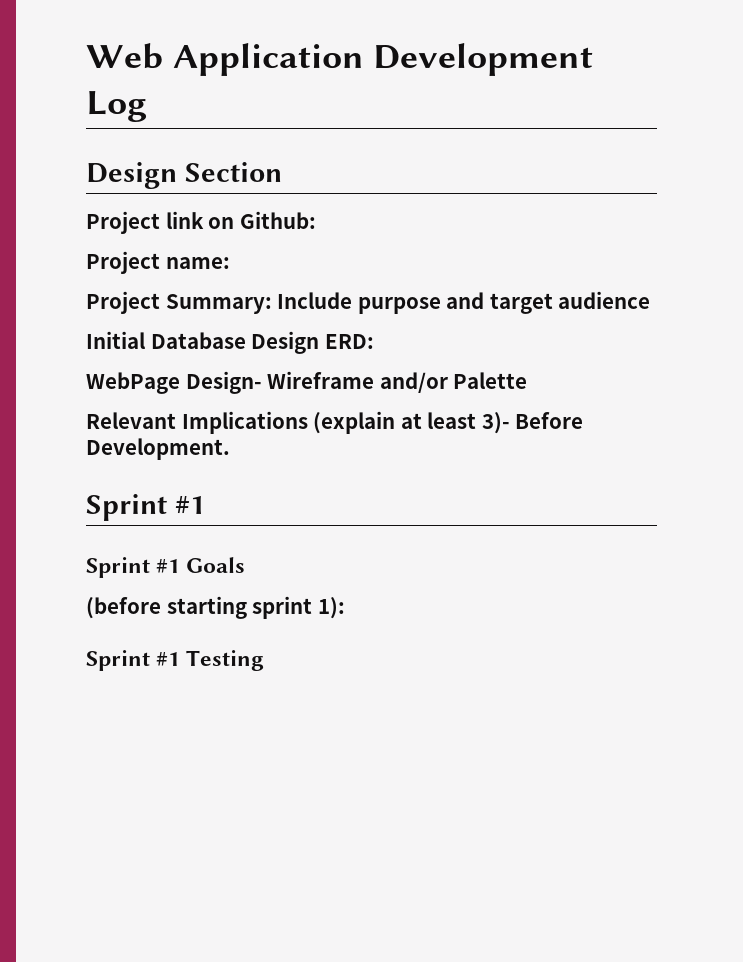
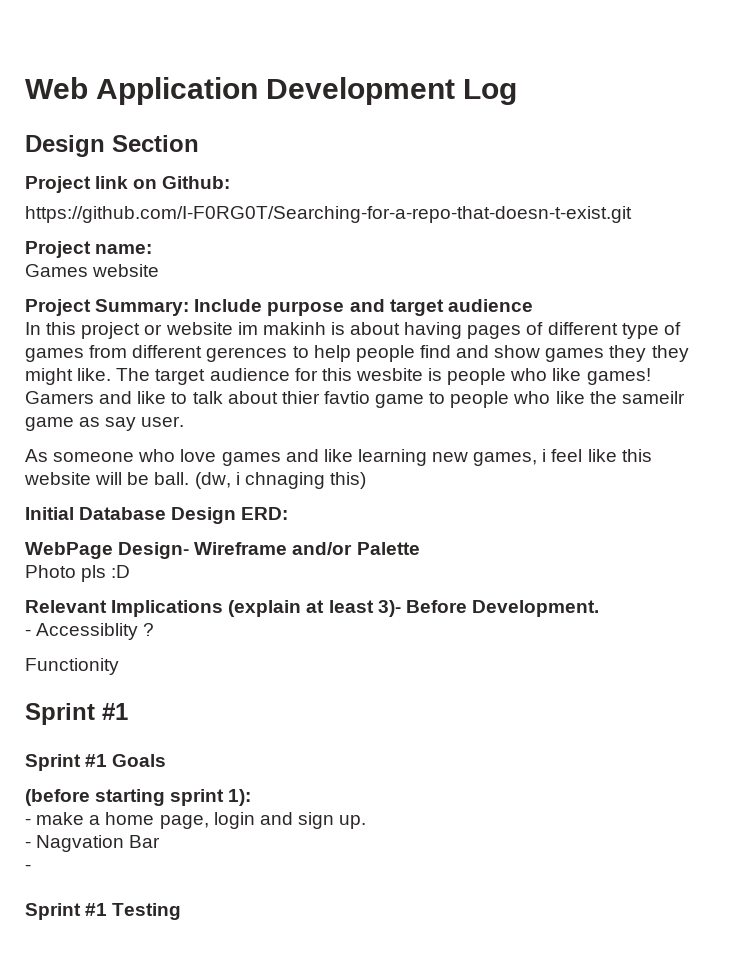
+ https://github.com/I-F0RG0T/Searching-for-a-repo-that-doesn-t-exist.git
+ Games website
+ In this project or website im makinh is about having pages of different type of games from different gerences to help people find and show games they they might like. The target audience for this wesbite is people who like games! Gamers and like to talk about thier favtio game to people who like the sameilr game as say user.
+ As someone who love games and like learning new games, i feel like this website will be ball. (dw, i chnaging this)
+ Photo pls :D
+ - Accessiblity ?
+ Functionity
+ - make a home page, login and sign up.
+ - Nagvation Bar
+ -

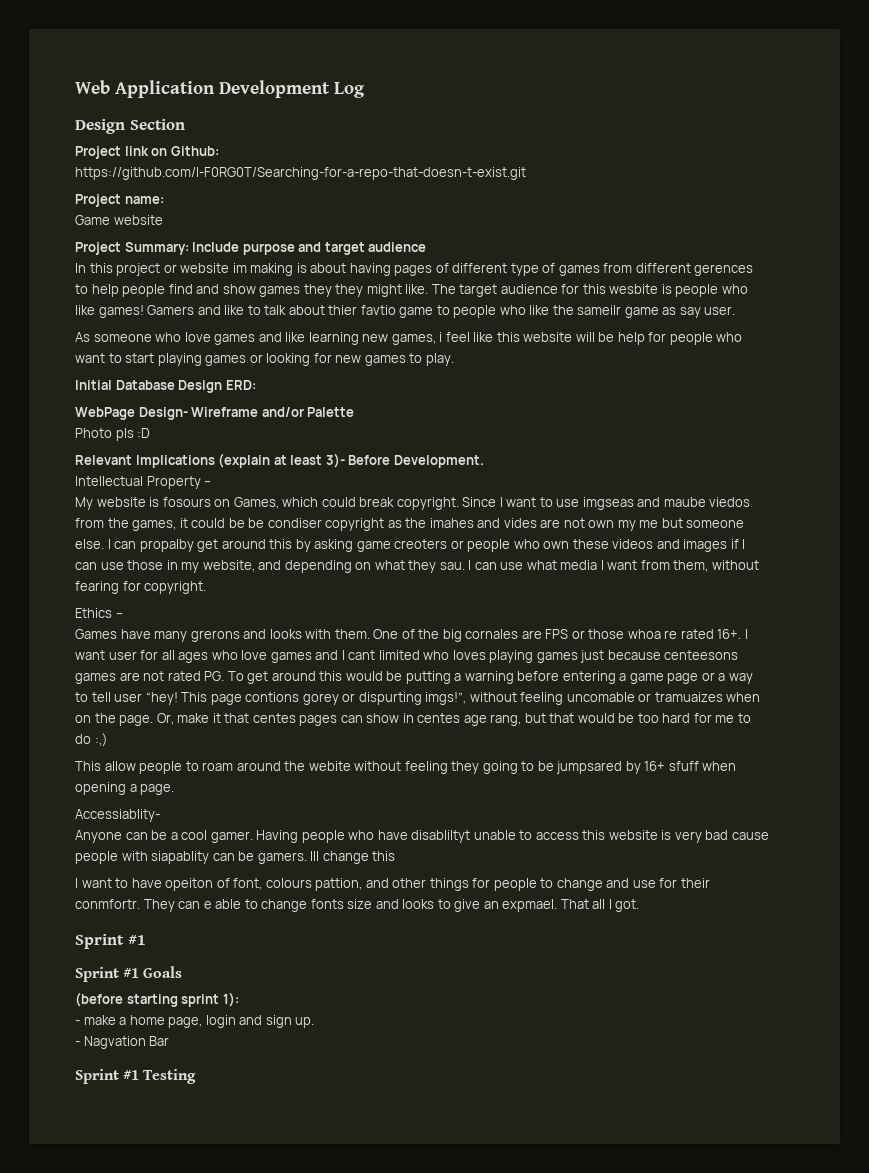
- Games website
+ Game website
- In this project or website im makinh is about having pages of different type of games from different gerences to help people find and show games they they might like.
+ In this project or website im making is about having pages of different type of games from different gerences to help people find and show games they they might like.
- As someone who love games and like learning new games, i feel like this website will be ball. (dw, i chnaging this)
+ As someone who love games and like learning new games, i feel like this website will be help for people who want to start playing games or looking for new games to play.
- - Accessiblity ?
- Functionity
+ Intellectual Property –
+ My website is fosours on Games, which could break copyright. Since I want to use imgseas and maube viedos from the games, it could be be condiser copyright as the imahes and vides are not own my me but someone else. I can propalby get around this by asking game creoters or people who own these videos and images if I can use those in my website, and depending on what they sau. I can use what media I want from them, without fearing for copyright.
+ Ethics –
+ Games have many grerons and looks with them. One of the big cornales are FPS or those whoa re rated 16+. I want user for all ages who love games and I cant limited who loves playing games just because centeesons games are not rated PG. To get around this would be putting a warning before entering a game page or a way to tell user “hey! This page contions gorey or dispurting imgs!”, without feeling uncomable or tramuaizes when on the page. Or, make it that centes pages can show in centes age rang, but that would be too hard for me to do :,)
+ This allow people to roam around the webite without feeling they going to be jumpsared by 16+ sfuff when opening a page.
+ Accessiablity-
+ Anyone can be a cool gamer. Having people who have disabliltyt unable to access this website is very bad cause people with siapablity can be gamers. Ill change this
+ I want to have opeiton of font, colours pattion, and other things for people to change and use for their conmfortr. They can e able to change fonts size and looks to give an expmael. That all I got.
  - Nagvation Bar
- -

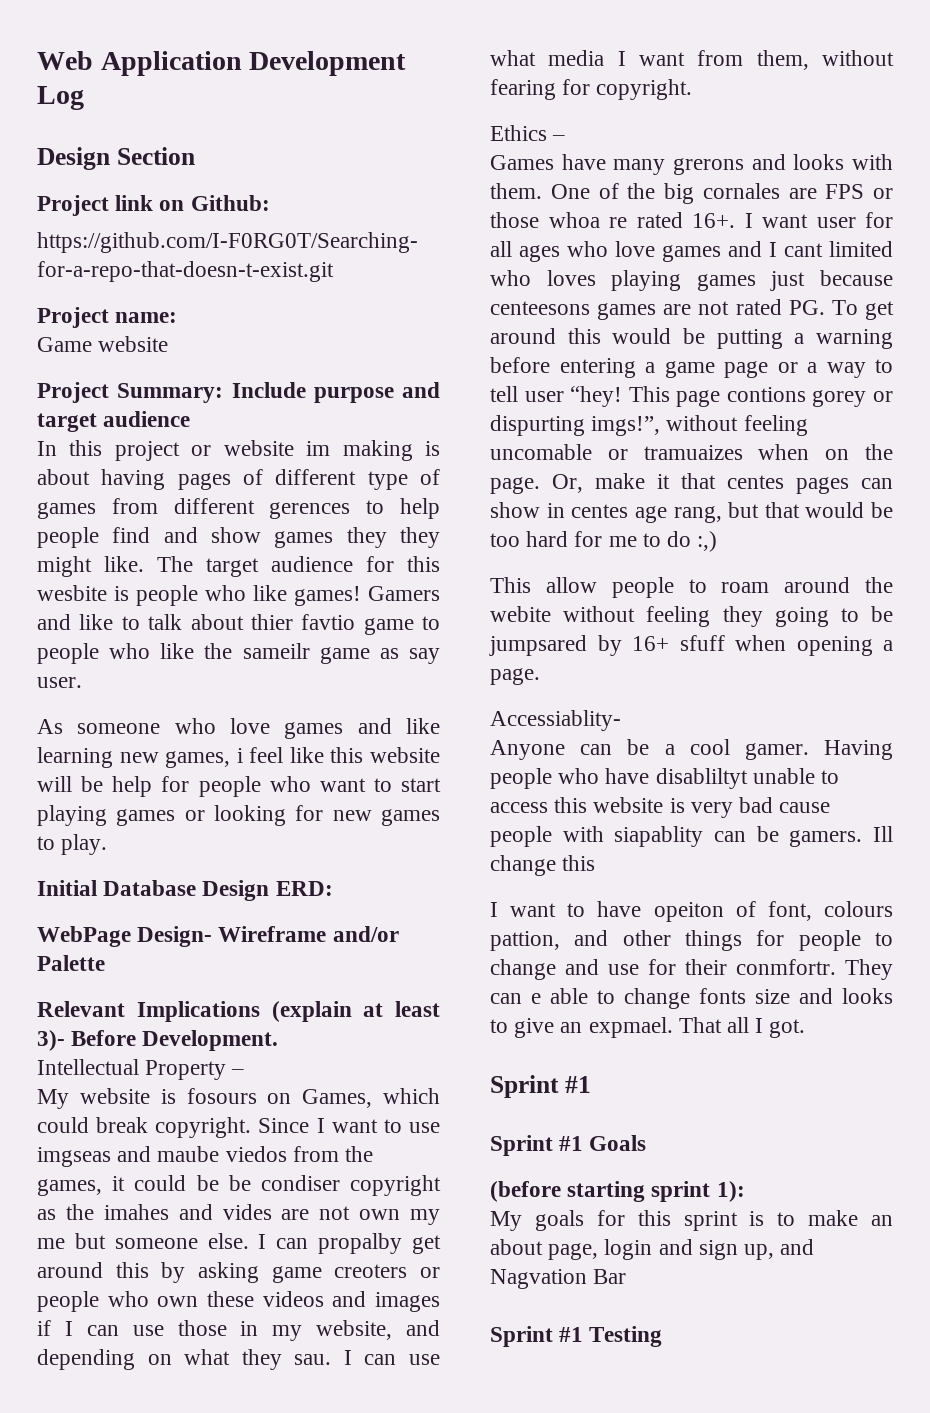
- Photo pls :D
- - make a home page, login and sign up.
- - Nagvation Bar
+ My goals for this sprint is to make an about page, login and sign up, and Nagvation Bar

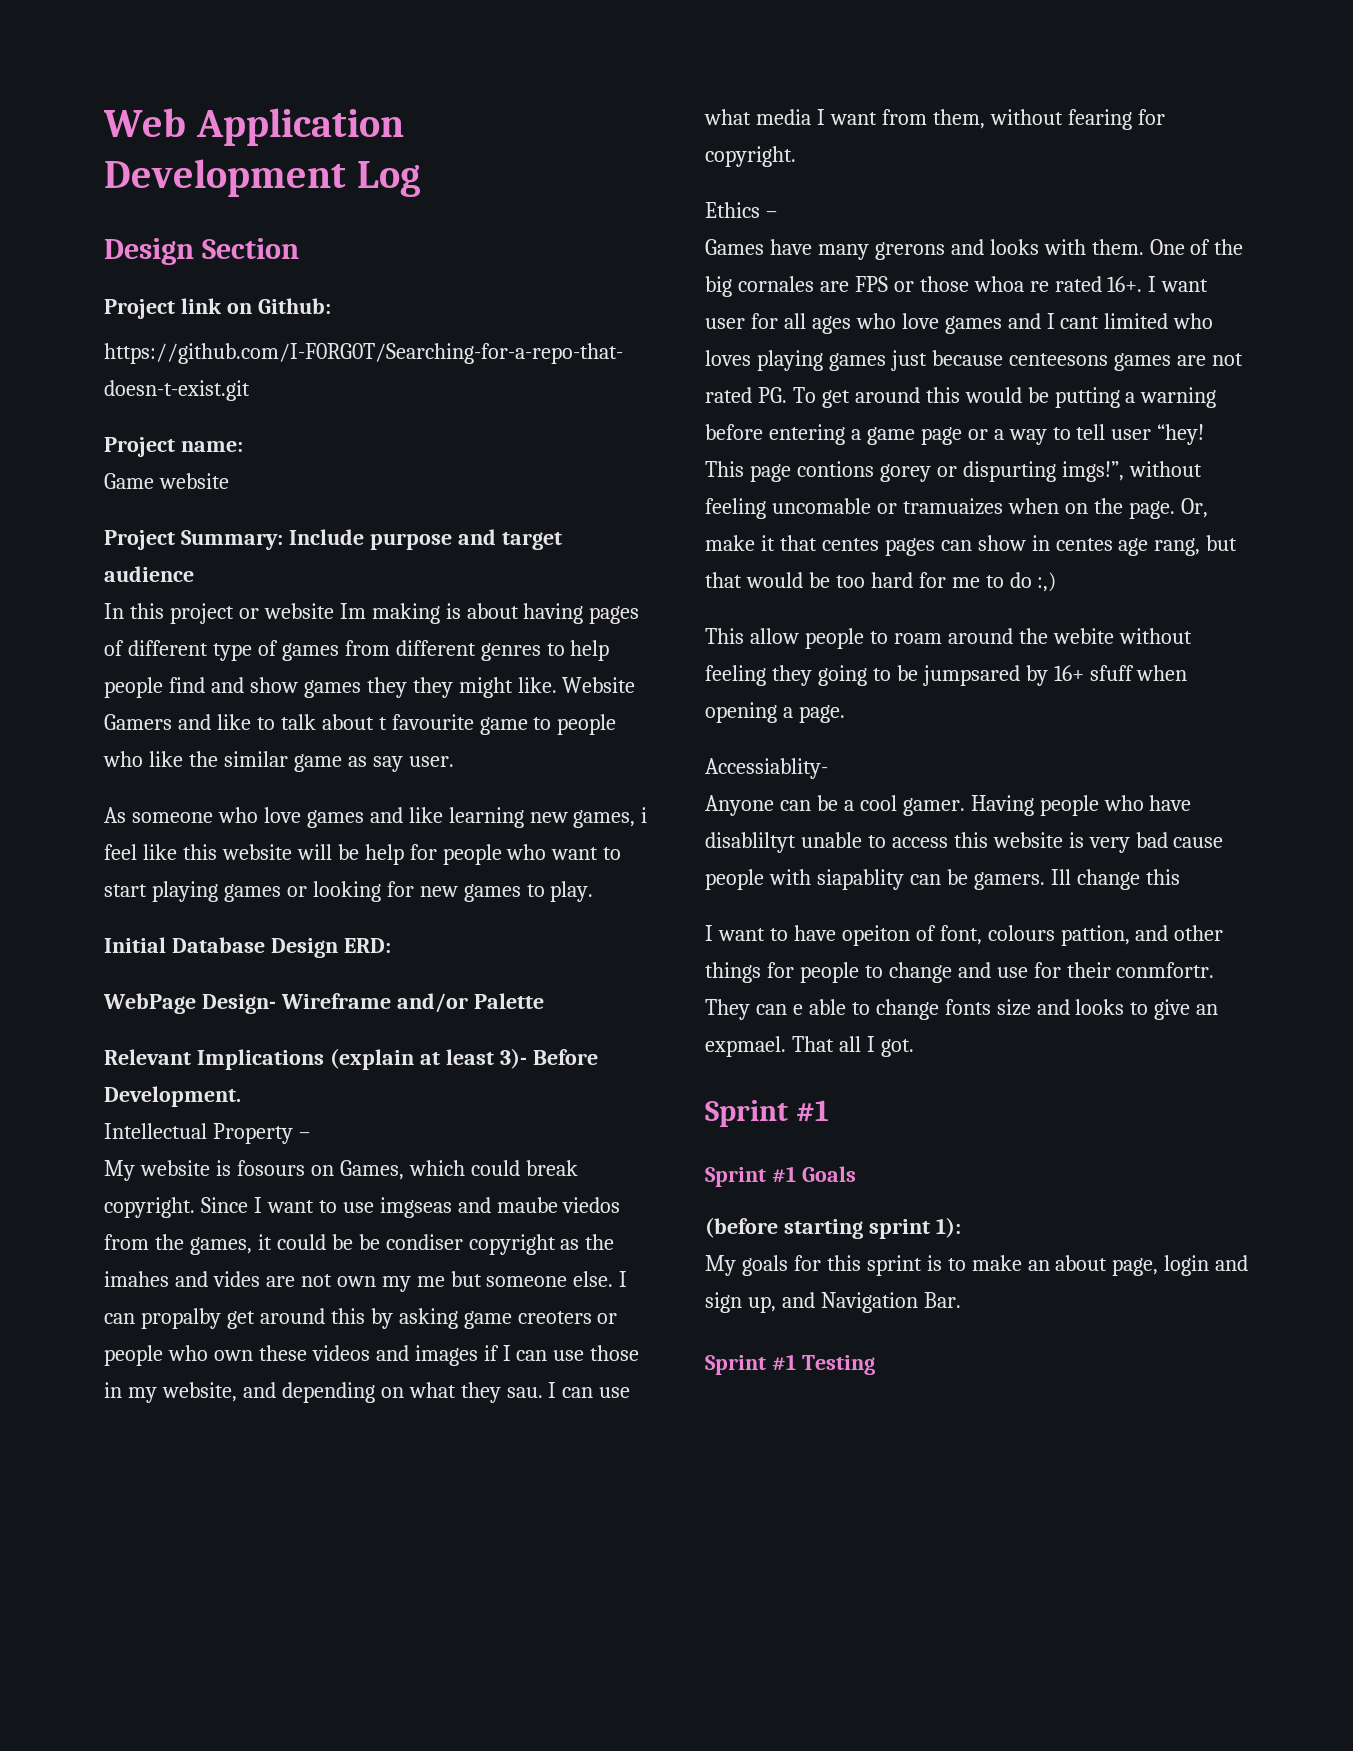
- In this project or website im making is about having pages of different type of games from different gerences to help people find and show games they they might like.
+ In this project or website Im making is about having pages of different type of games from different genres to help people find and show games they they might like.
- The target audience for this wesbite is people who like games! Gamers and like to talk about thier favtio game to people who like the sameilr game as say user.
+ Website Gamers and like to talk about t favourite game to people who like the similar game as say user.
- My goals for this sprint is to make an about page, login and sign up, and Nagvation Bar
+ My goals for this sprint is to make an about page, login and sign up, and Navigation Bar.

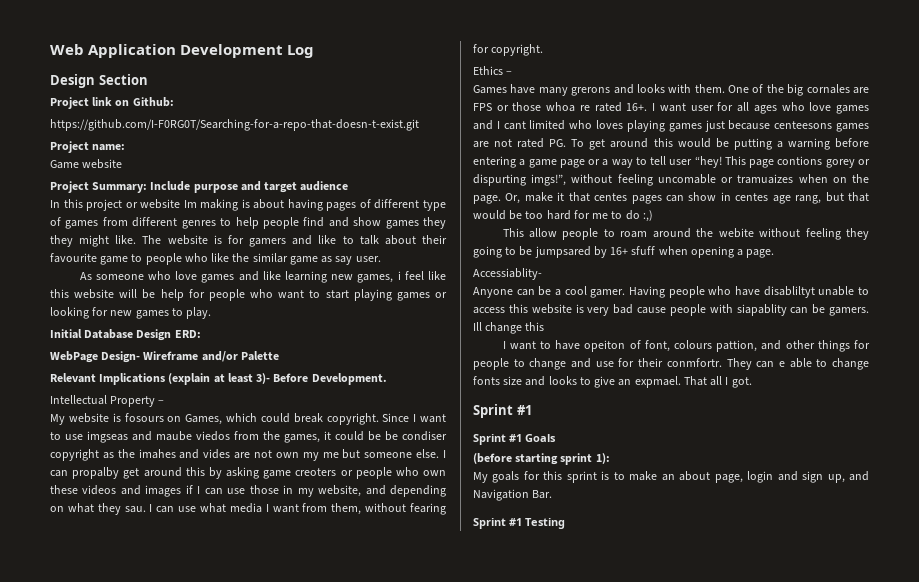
- Website Gamers and like to talk about t favourite game to people who like the similar game as say user.
+ The website is for gamers and like to talk about their favourite game to people who like the similar game as say user.

